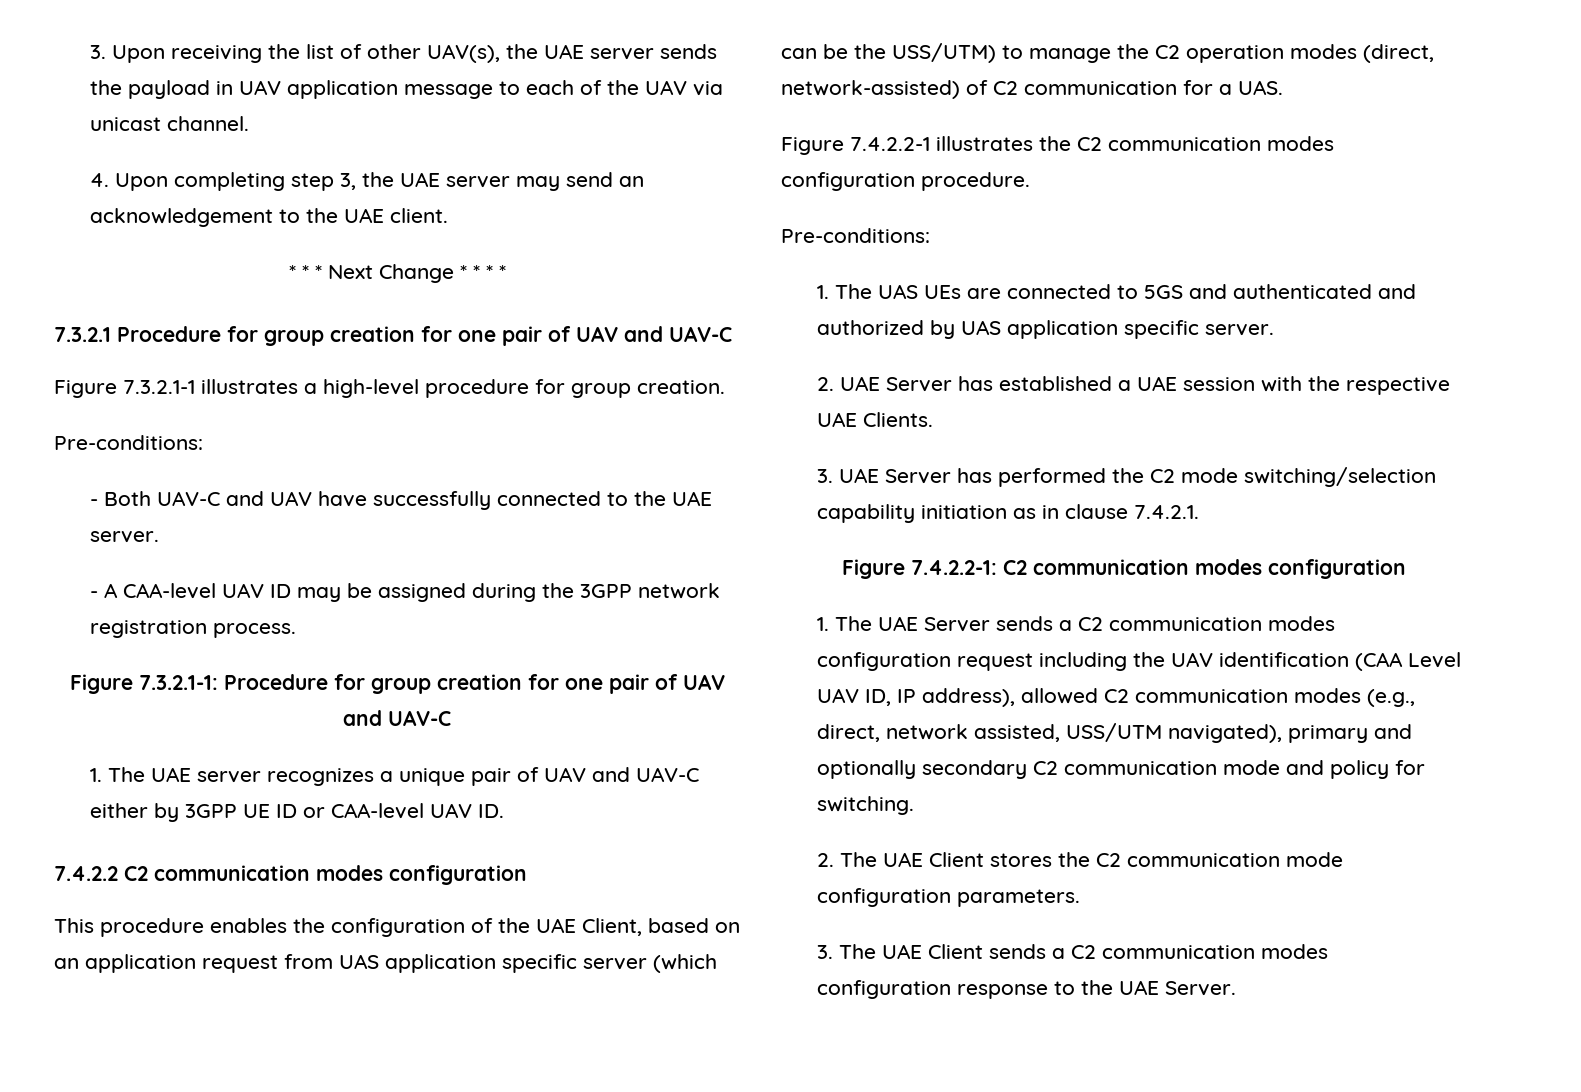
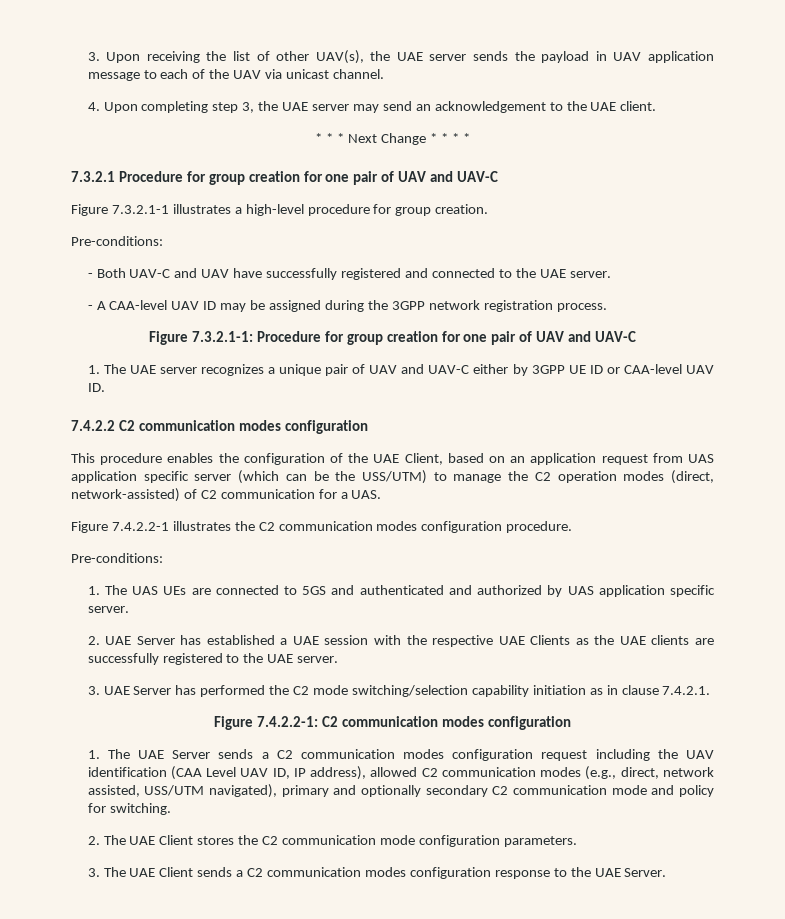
- - Both UAV-C and UAV have successfully connected to the UAE server.
+ - Both UAV-C and UAV have successfully registered and connected to the UAE server.
- 2. UAE Server has established a UAE session with the respective UAE Clients.
+ 2. UAE Server has established a UAE session with the respective UAE Clients as the UAE clients are successfully registered to the UAE server.

